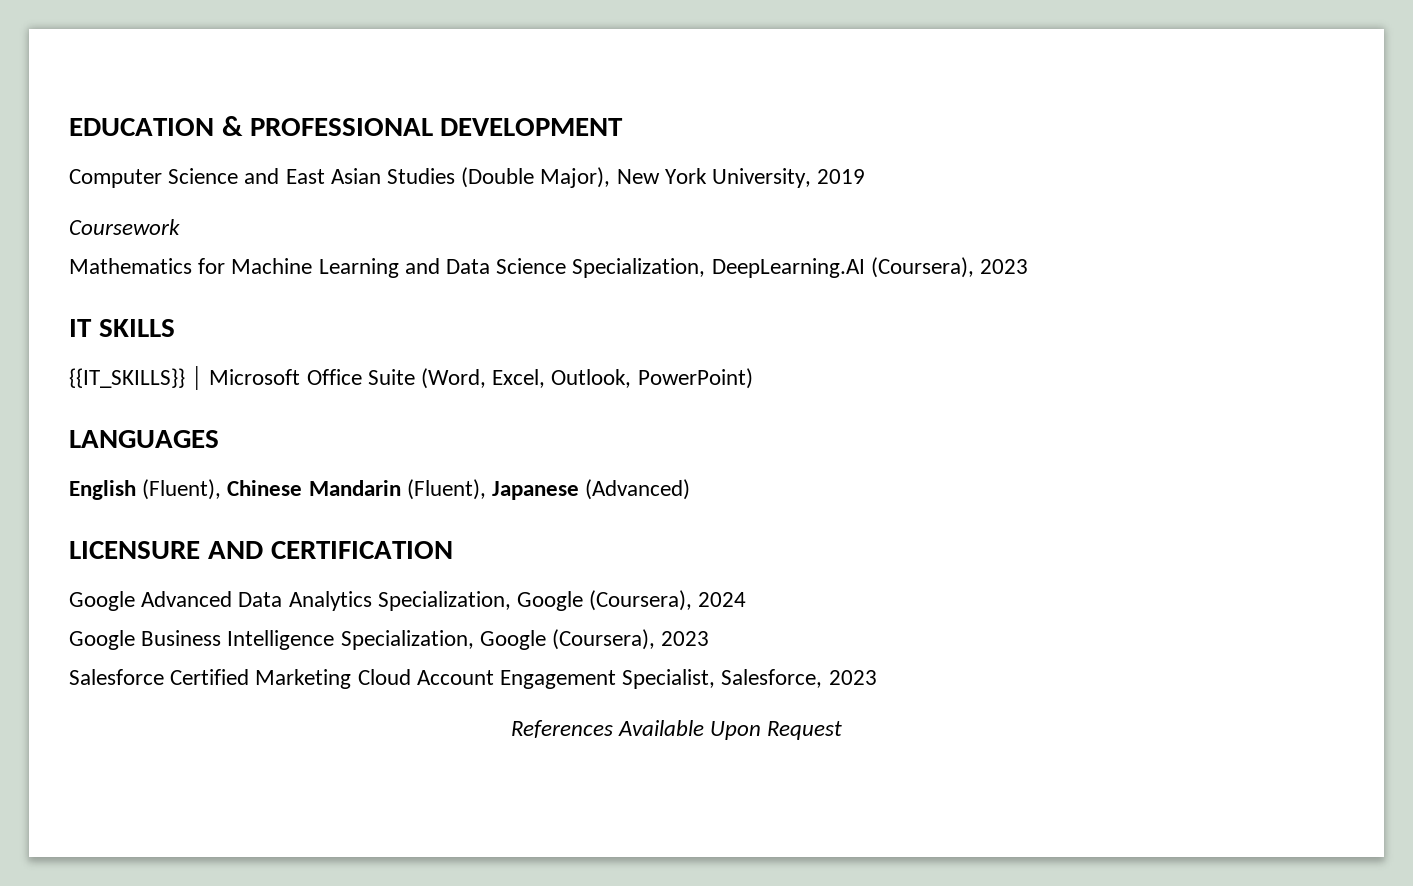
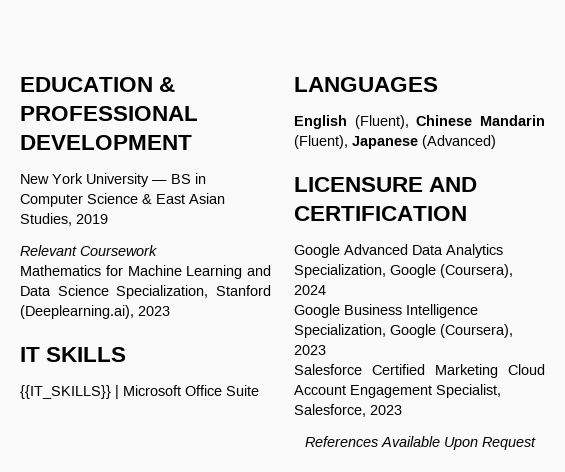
- Computer Science and East Asian Studies (Double Major), New York University, 2019
+ New York University — BS in Computer Science & East Asian Studies, 2019
- Coursework
+ Relevant Coursework
- Mathematics for Machine Learning and Data Science Specialization, DeepLearning.AI (Coursera), 2023
+ Mathematics for Machine Learning and Data Science Specialization, Stanford (Deeplearning.ai), 2023
- {{IT_SKILLS}} │ Microsoft Office Suite (Word, Excel, Outlook, PowerPoint)
+ {{IT_SKILLS}} | Microsoft Office Suite

